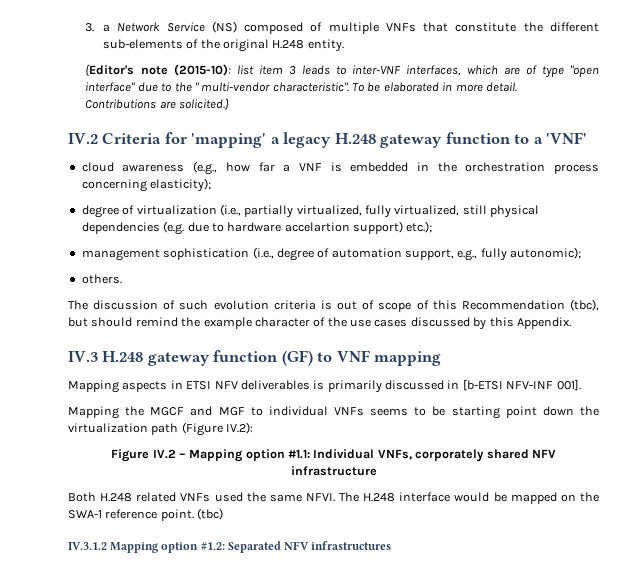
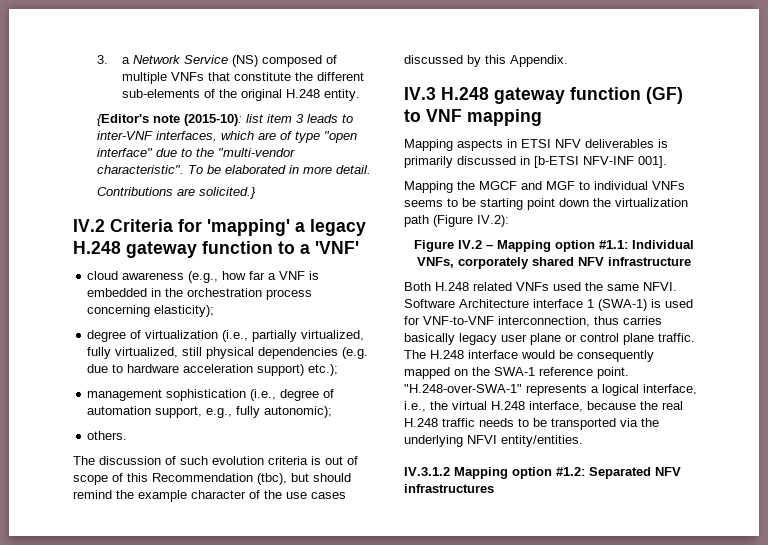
- {Editor's note (2015-10): list item 3 leads to inter-VNF interfaces, which are of type "open interface" due to the " multi-vendor characteristic".
+ {Editor's note (2015-10): list item 3 leads to inter-VNF interfaces, which are of type "open interface" due to the "multi-vendor characteristic".
- degree of virtualization (i.e., partially virtualized, fully virtualized, still physical dependencies (e.g. due to hardware accelartion support) etc.);
+ degree of virtualization (i.e., partially virtualized, fully virtualized, still physical dependencies (e.g. due to hardware acceleration support) etc.);
+ Software Architecture interface 1 (SWA-1) is used for VNF-to-VNF interconnection, thus carries basically legacy user plane or control plane traffic.
- The H.248 interface would be mapped on the SWA-1 reference point.
+ The H.248 interface would be consequently mapped on the SWA-1 reference point.
- (tbc)
+ "H.248-over-SWA-1" represents a logical interface, i.e., the virtual H.248 interface, because the real H.248 traffic needs to be transported via the underlying NFVI entity/entities.

